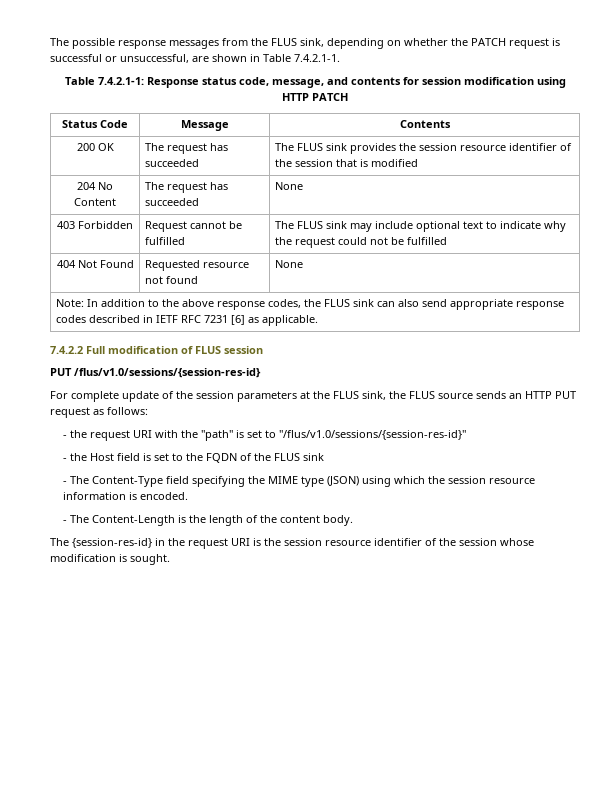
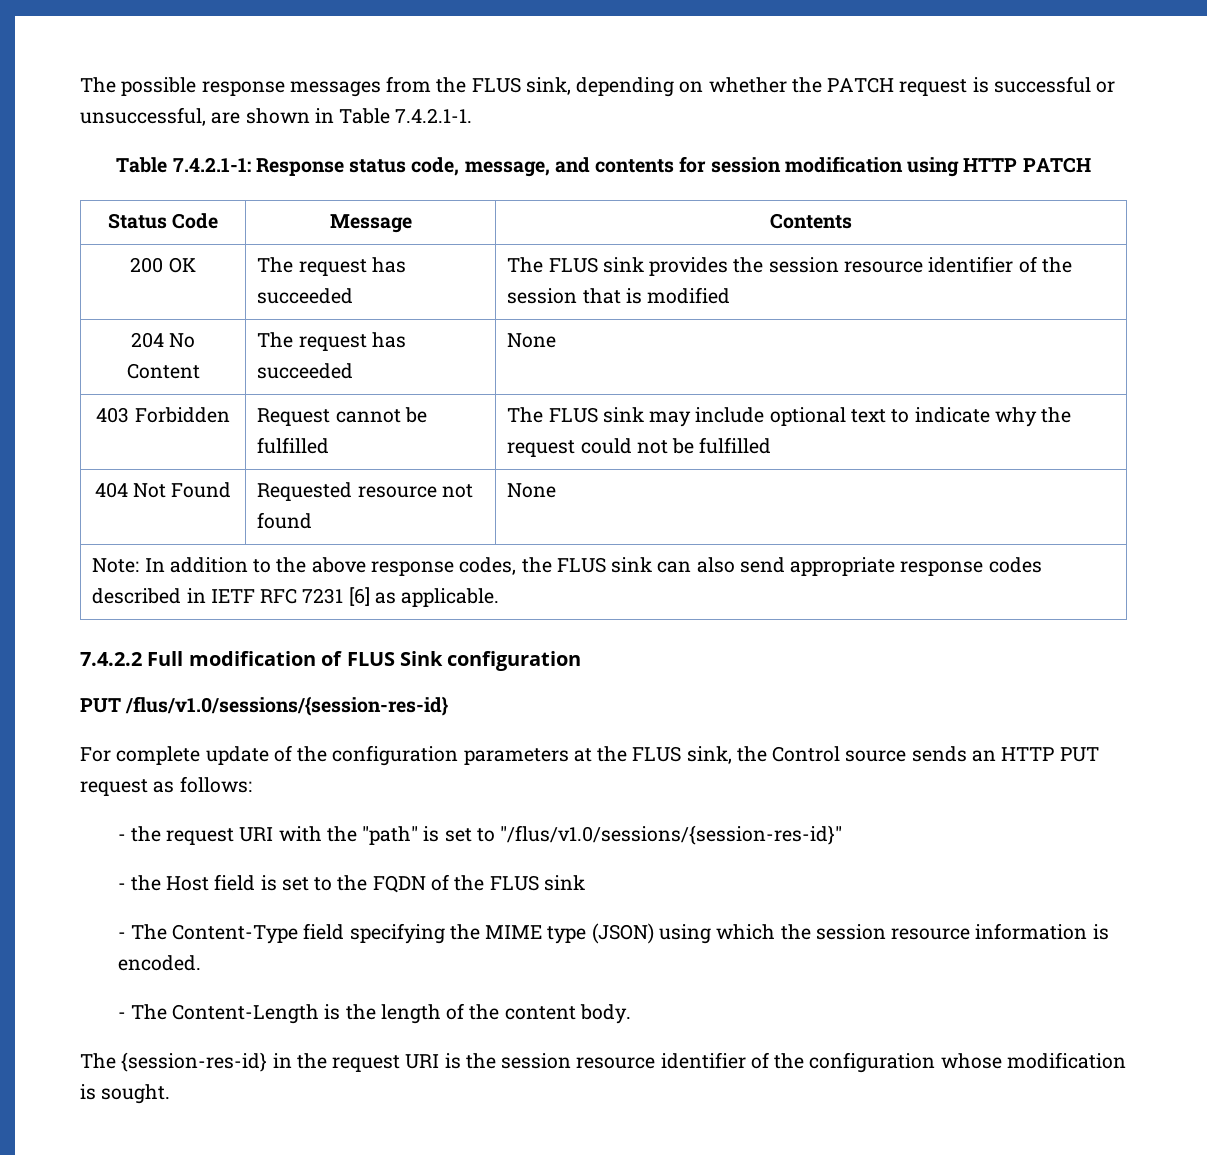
- 7.4.2.2 Full modification of FLUS session
+ 7.4.2.2 Full modification of FLUS Sink configuration
- For complete update of the session parameters at the FLUS sink, the FLUS source sends an HTTP PUT request as follows:
+ For complete update of the configuration parameters at the FLUS sink, the Control source sends an HTTP PUT request as follows:
- The {session-res-id} in the request URI is the session resource identifier of the session whose modification is sought.
+ The {session-res-id} in the request URI is the session resource identifier of the configuration whose modification is sought.

